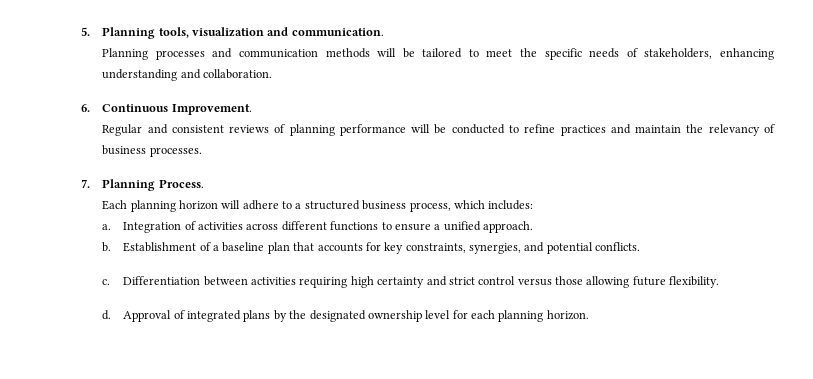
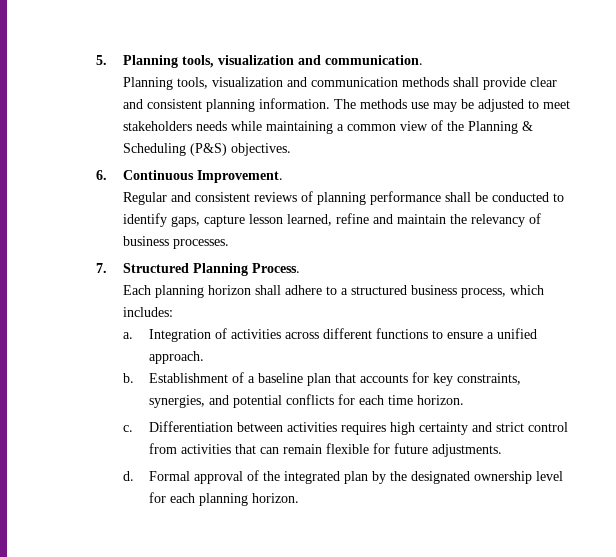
- Planning processes and communication methods will be tailored to meet the specific needs of stakeholders, enhancing understanding and collaboration.
+ Planning tools, visualization and communication methods shall provide clear and consistent planning information. The methods use may be adjusted to meet stakeholders needs while maintaining a common view of the Planning & Scheduling (P&S) objectives.
- Regular and consistent reviews of planning performance will be conducted to refine practices and maintain the relevancy of business processes.
+ Regular and consistent reviews of planning performance shall be conducted to identify gaps, capture lesson learned, refine and maintain the relevancy of business processes.
- 7. Planning Process.
+ 7. Structured Planning Process.
- Each planning horizon will adhere to a structured business process, which includes:
+ Each planning horizon shall adhere to a structured business process, which includes:
- Establishment of a baseline plan that accounts for key constraints, synergies, and potential conflicts.
+ Establishment of a baseline plan that accounts for key constraints, synergies, and potential conflicts for each time horizon.
- Differentiation between activities requiring high certainty and strict control versus those allowing future flexibility.
- d. Approval of integrated plans by the designated ownership level for each planning horizon.
+ Differentiation between activities requires high certainty and strict control from activities that can remain flexible for future adjustments.
+ d. Formal approval of the integrated plan by the designated ownership level for each planning horizon.

